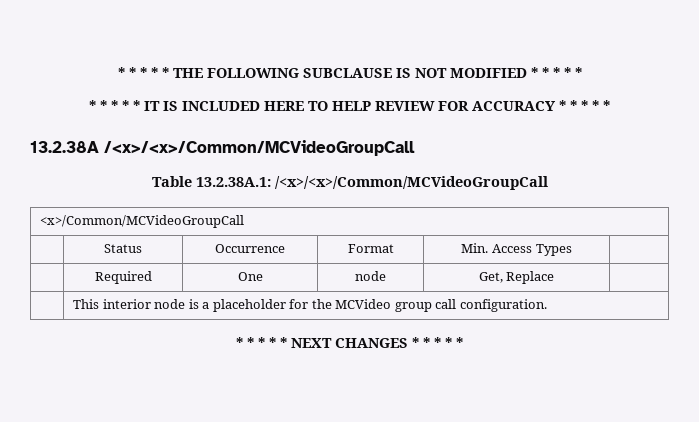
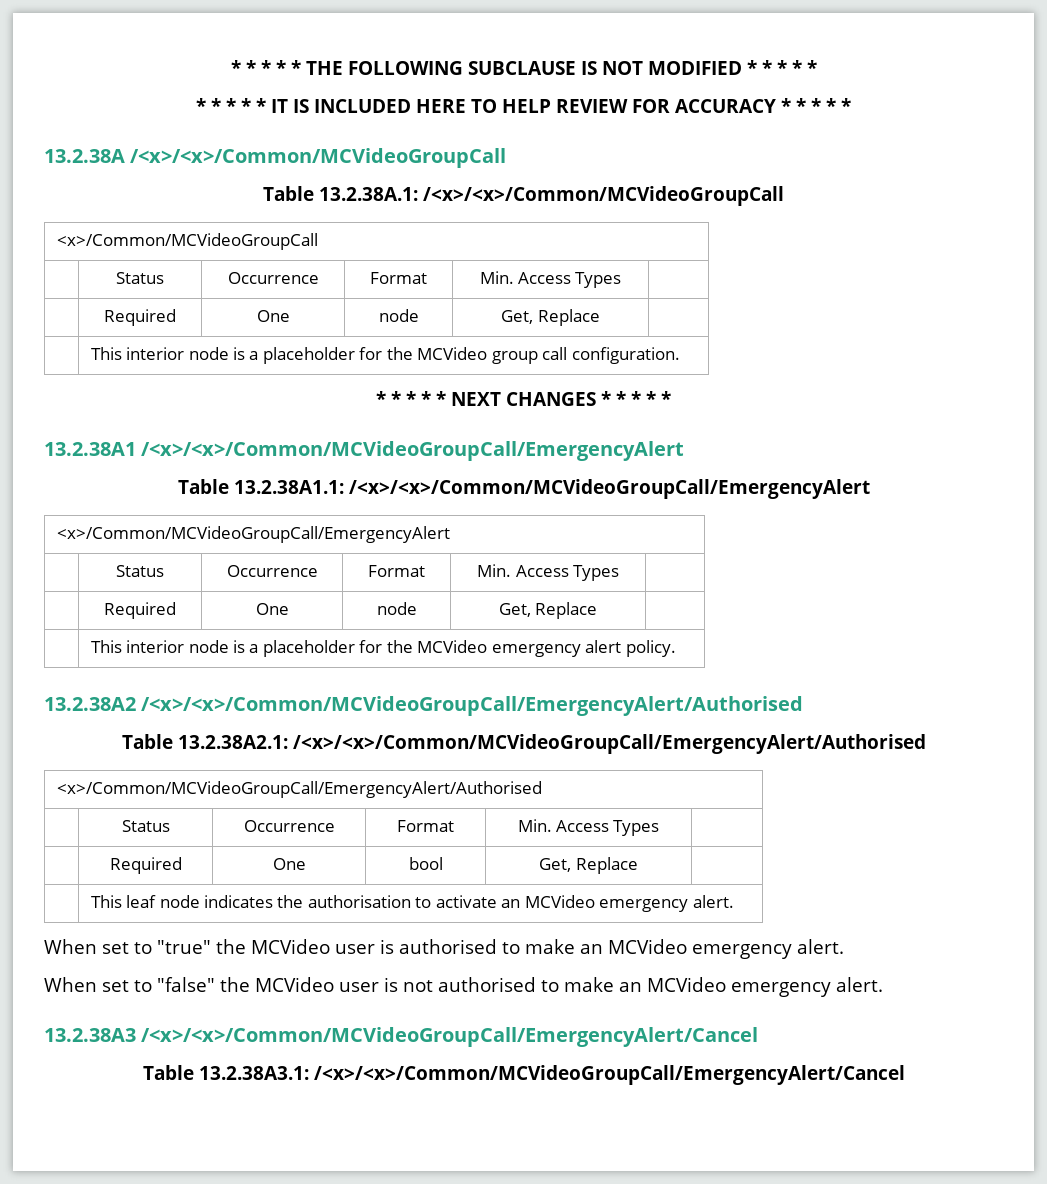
+ 13.2.38A1 /<x>/<x>/Common/MCVideoGroupCall/EmergencyAlert
+ Table 13.2.38A1.1: /<x>/<x>/Common/MCVideoGroupCall/EmergencyAlert
+ <x>/Common/MCVideoGroupCall/EmergencyAlert
+ | Status | Occurrence | Format | Min. Access Types |
+ | Required | One | node | Get, Replace |
+ | This interior node is a placeholder for the MCVideo emergency alert policy.
+ 13.2.38A2 /<x>/<x>/Common/MCVideoGroupCall/EmergencyAlert/Authorised
+ Table 13.2.38A2.1: /<x>/<x>/Common/MCVideoGroupCall/EmergencyAlert/Authorised
+ <x>/Common/MCVideoGroupCall/EmergencyAlert/Authorised
+ | Status | Occurrence | Format | Min. Access Types |
+ | Required | One | bool | Get, Replace |
+ | This leaf node indicates the authorisation to activate an MCVideo emergency alert.
+ When set to "true" the MCVideo user is authorised to make an MCVideo emergency alert.
+ When set to "false" the MCVideo user is not authorised to make an MCVideo emergency alert.
+ 13.2.38A3 /<x>/<x>/Common/MCVideoGroupCall/EmergencyAlert/Cancel
+ Table 13.2.38A3.1: /<x>/<x>/Common/MCVideoGroupCall/EmergencyAlert/Cancel

